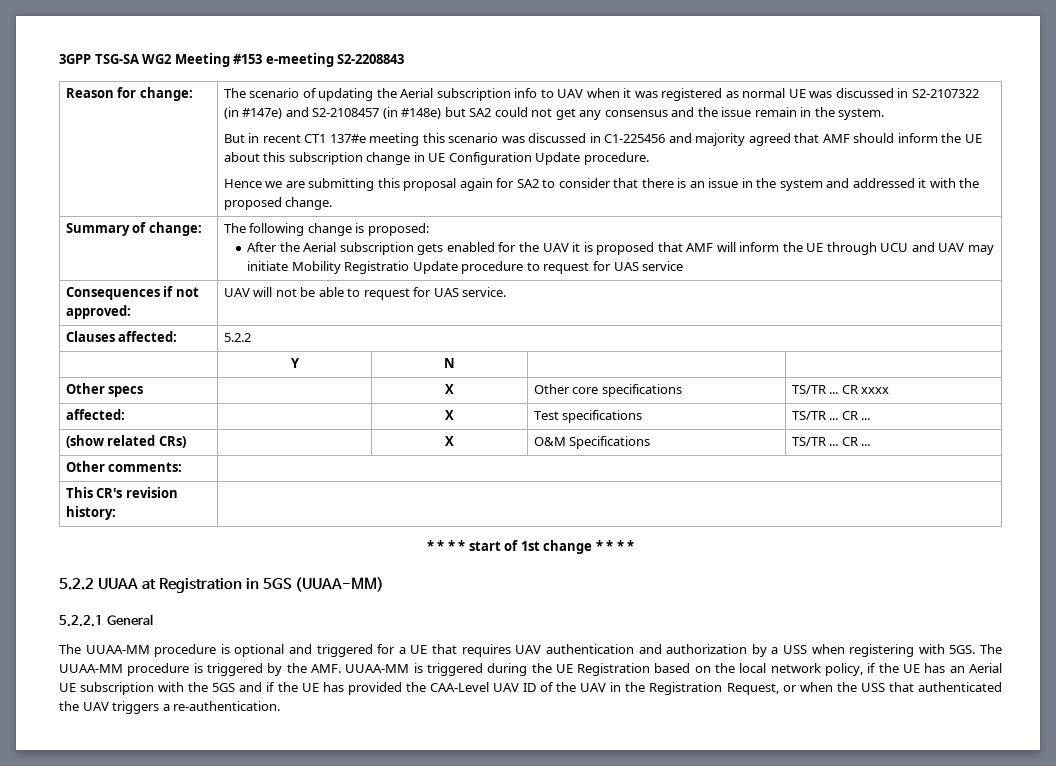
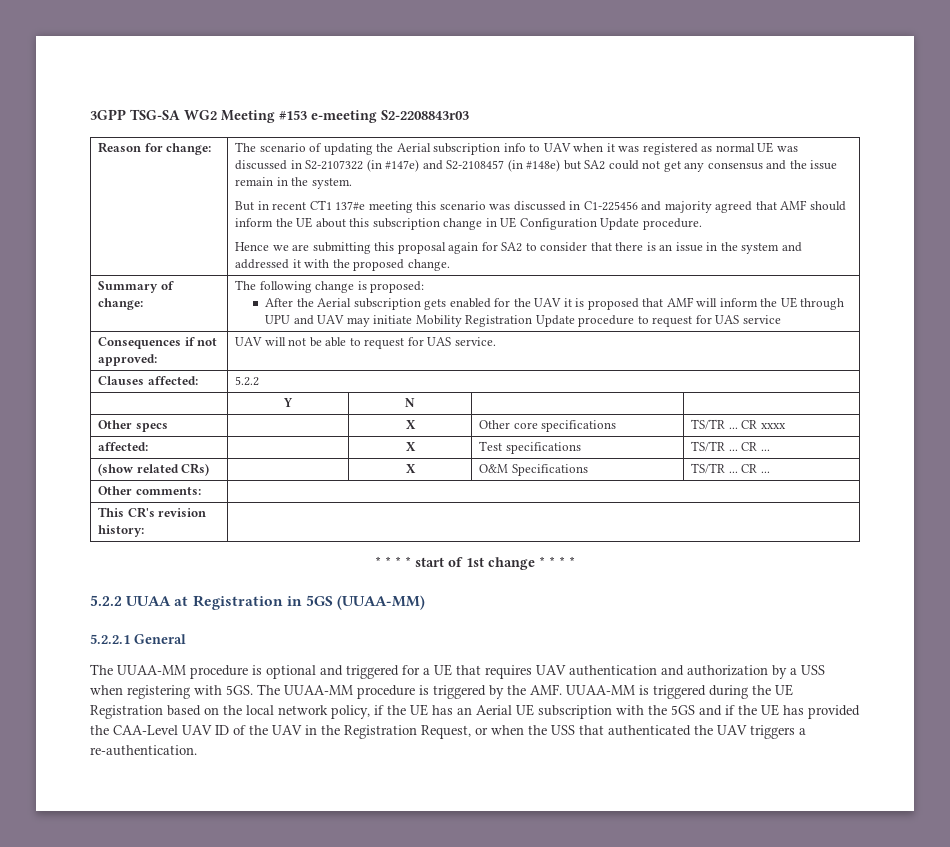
- 3GPP TSG-SA WG2 Meeting #153 e-meeting S2-2208843
+ 3GPP TSG-SA WG2 Meeting #153 e-meeting S2-2208843r03
- After the Aerial subscription gets enabled for the UAV it is proposed that AMF will inform the UE through UCU and UAV may initiate Mobility Registratio Update procedure to request for UAS service
+ After the Aerial subscription gets enabled for the UAV it is proposed that AMF will inform the UE through UPU and UAV may initiate Mobility Registration Update procedure to request for UAS service

